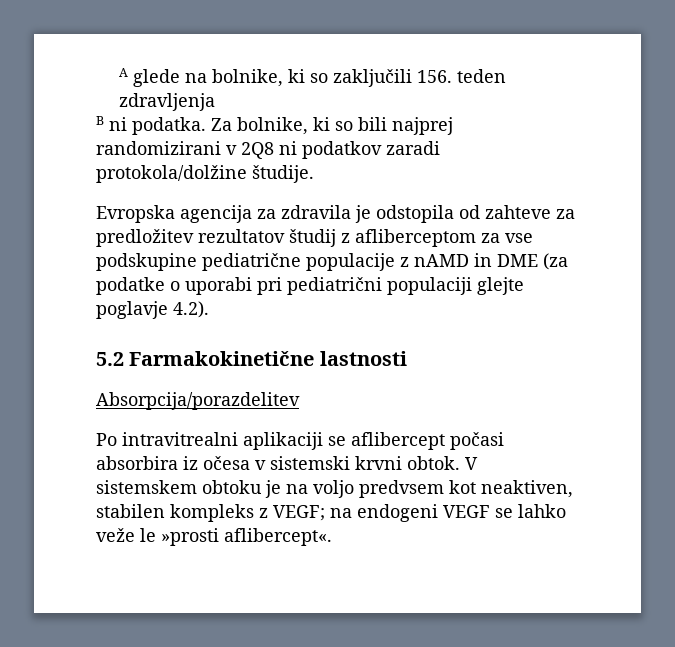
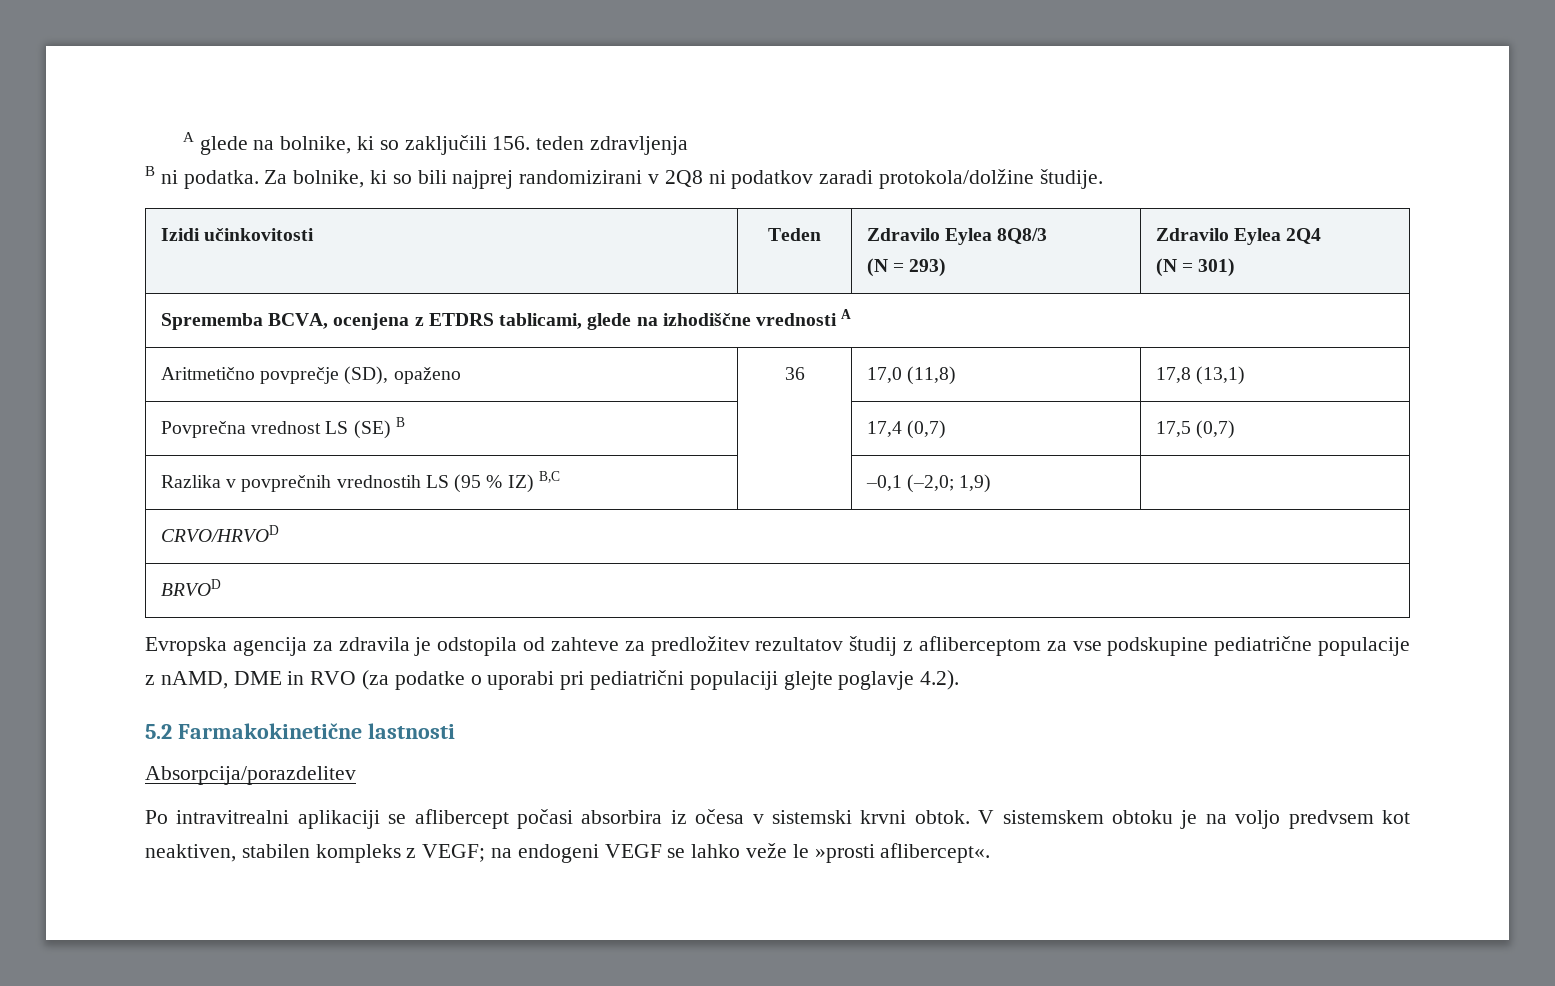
+ Izidi učinkovitosti | Teden | Zdravilo Eylea 8Q8/3
+ (N = 293) | Zdravilo Eylea 2Q4
+ (N = 301)
+ Sprememba BCVA, ocenjena z ETDRS tablicami, glede na izhodiščne vrednosti A
+ Aritmetično povprečje (SD), opaženo | 36 | 17,0 (11,8) | 17,8 (13,1)
+ Povprečna vrednost LS (SE) B | | 17,4 (0,7) | 17,5 (0,7)
+ Razlika v povprečnih vrednostih LS (95 % IZ) B,C | | –0,1 (–2,0; 1,9) |
+ CRVO/HRVOD
+ BRVOD
- Evropska agencija za zdravila je odstopila od zahteve za predložitev rezultatov študij z afliberceptom za vse podskupine pediatrične populacije z nAMD in DME (za podatke o uporabi pri pediatrični populaciji glejte poglavje 4.2).
+ Evropska agencija za zdravila je odstopila od zahteve za predložitev rezultatov študij z afliberceptom za vse podskupine pediatrične populacije z nAMD, DME in RVO (za podatke o uporabi pri pediatrični populaciji glejte poglavje 4.2).

